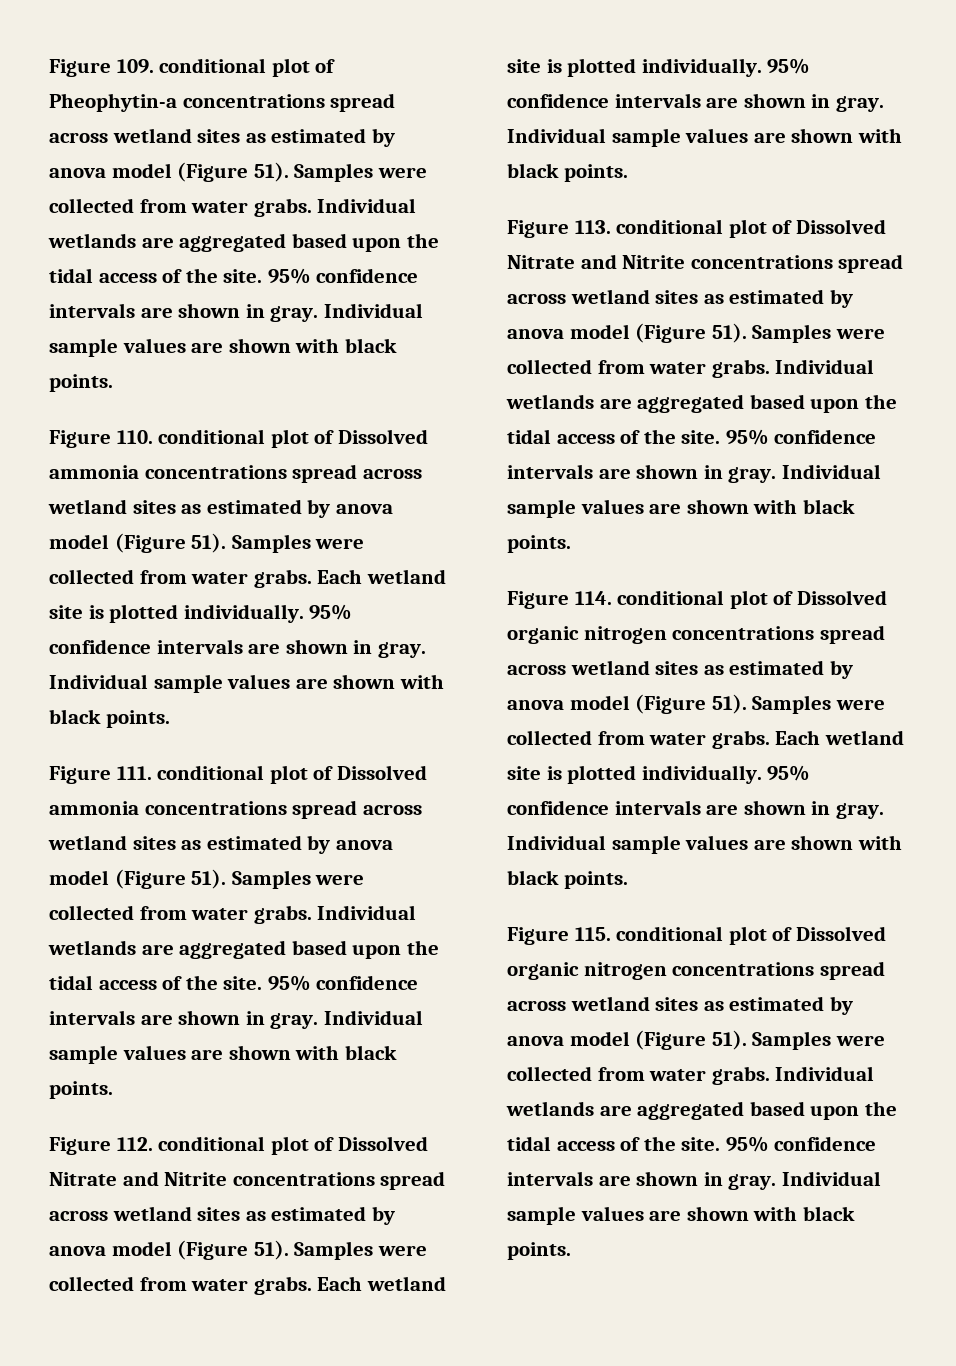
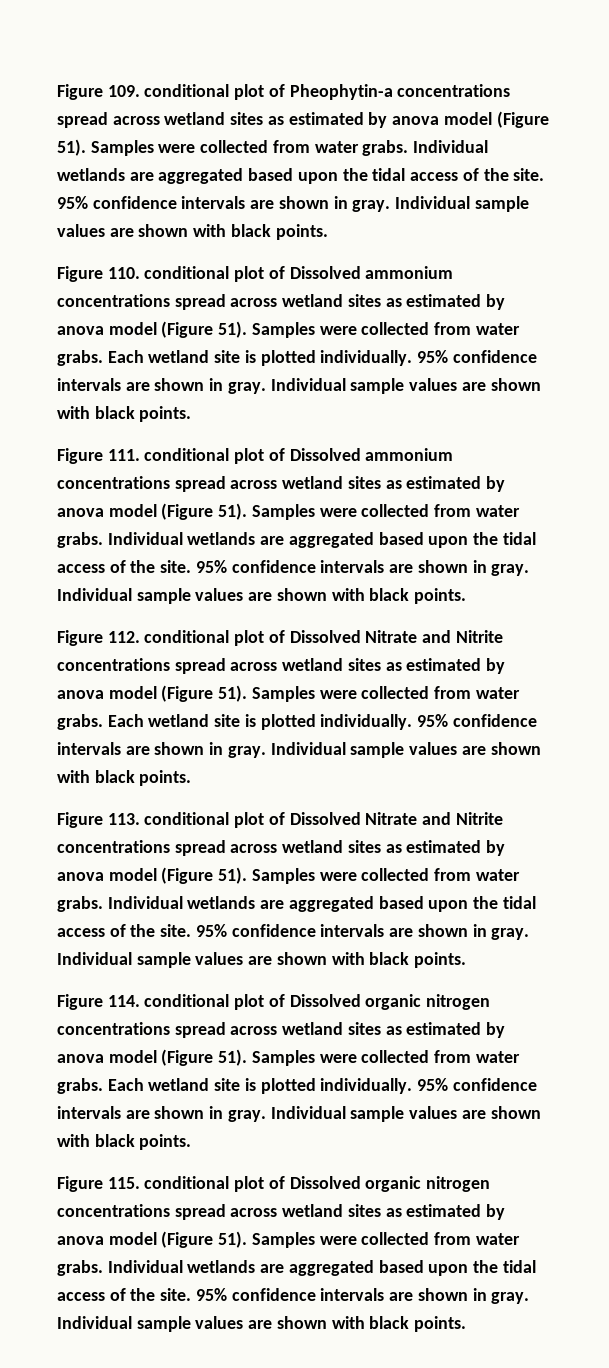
- Figure 110. conditional plot of Dissolved ammonia concentrations spread across wetland sites as estimated by anova model (Figure 51).
+ Figure 110. conditional plot of Dissolved ammonium concentrations spread across wetland sites as estimated by anova model (Figure 51).
- Figure 111. conditional plot of Dissolved ammonia concentrations spread across wetland sites as estimated by anova model (Figure 51).
+ Figure 111. conditional plot of Dissolved ammonium concentrations spread across wetland sites as estimated by anova model (Figure 51).

